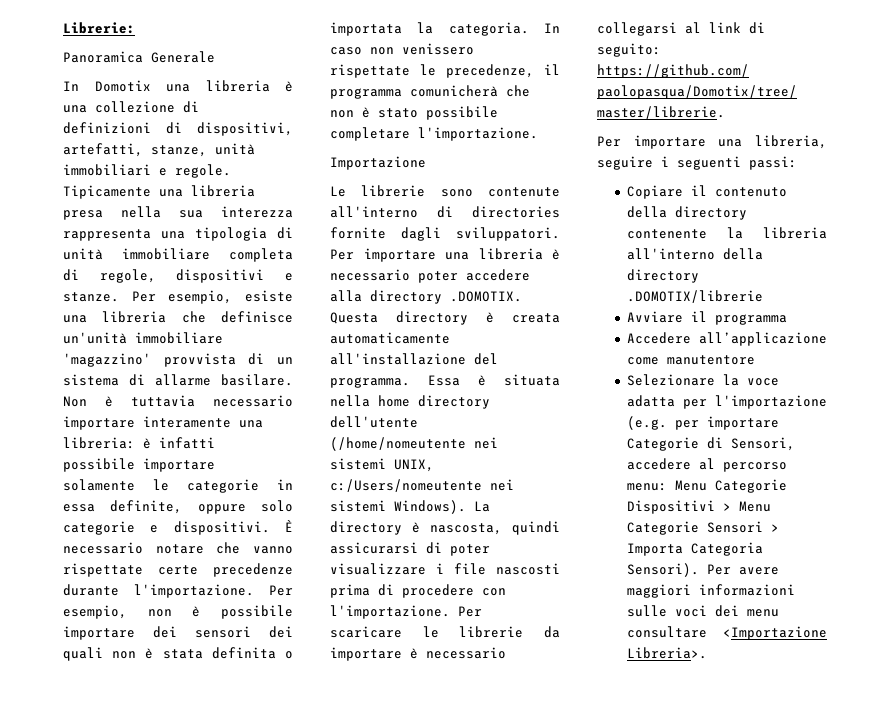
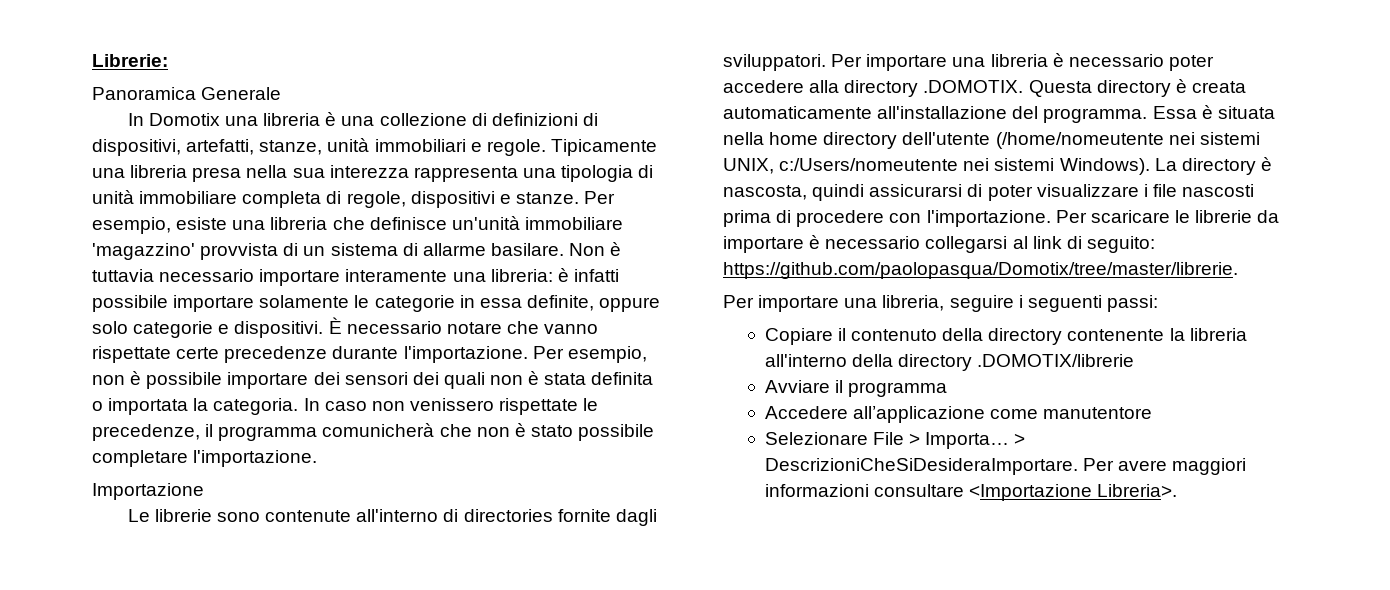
- Selezionare la voce adatta per l'importazione (e.g. per importare Categorie di Sensori, accedere al percorso menu: Menu Categorie Dispositivi > Menu Categorie Sensori > Importa Categoria Sensori). Per avere maggiori informazioni sulle voci dei menu consultare <Importazione Libreria>.
+ Selezionare File > Importa… > DescrizioniCheSiDesideraImportare. Per avere maggiori informazioni consultare <Importazione Libreria>.

